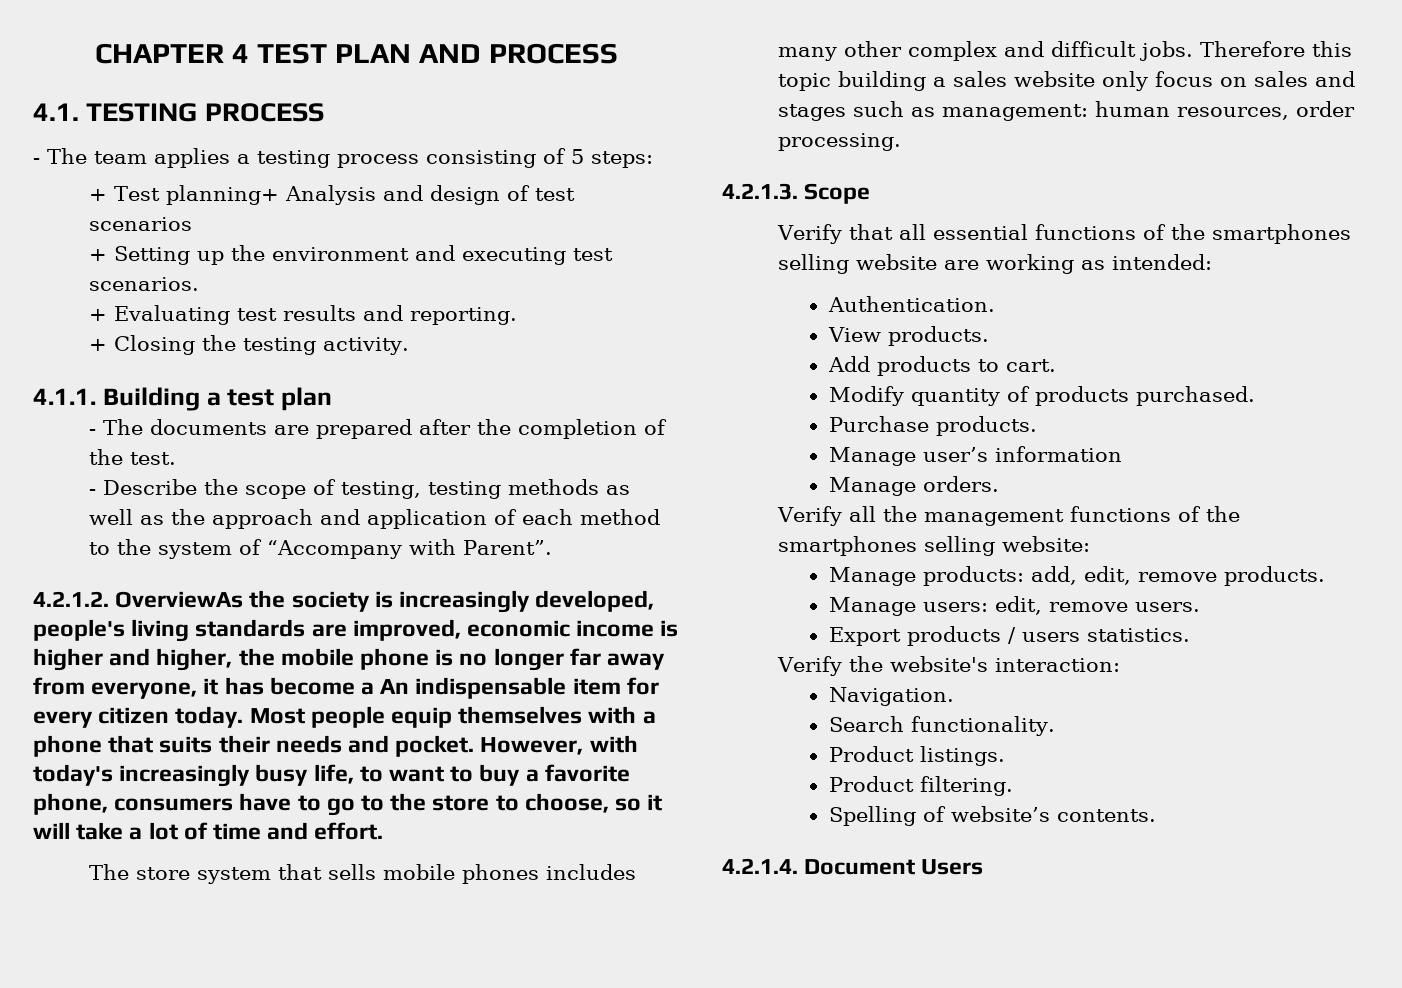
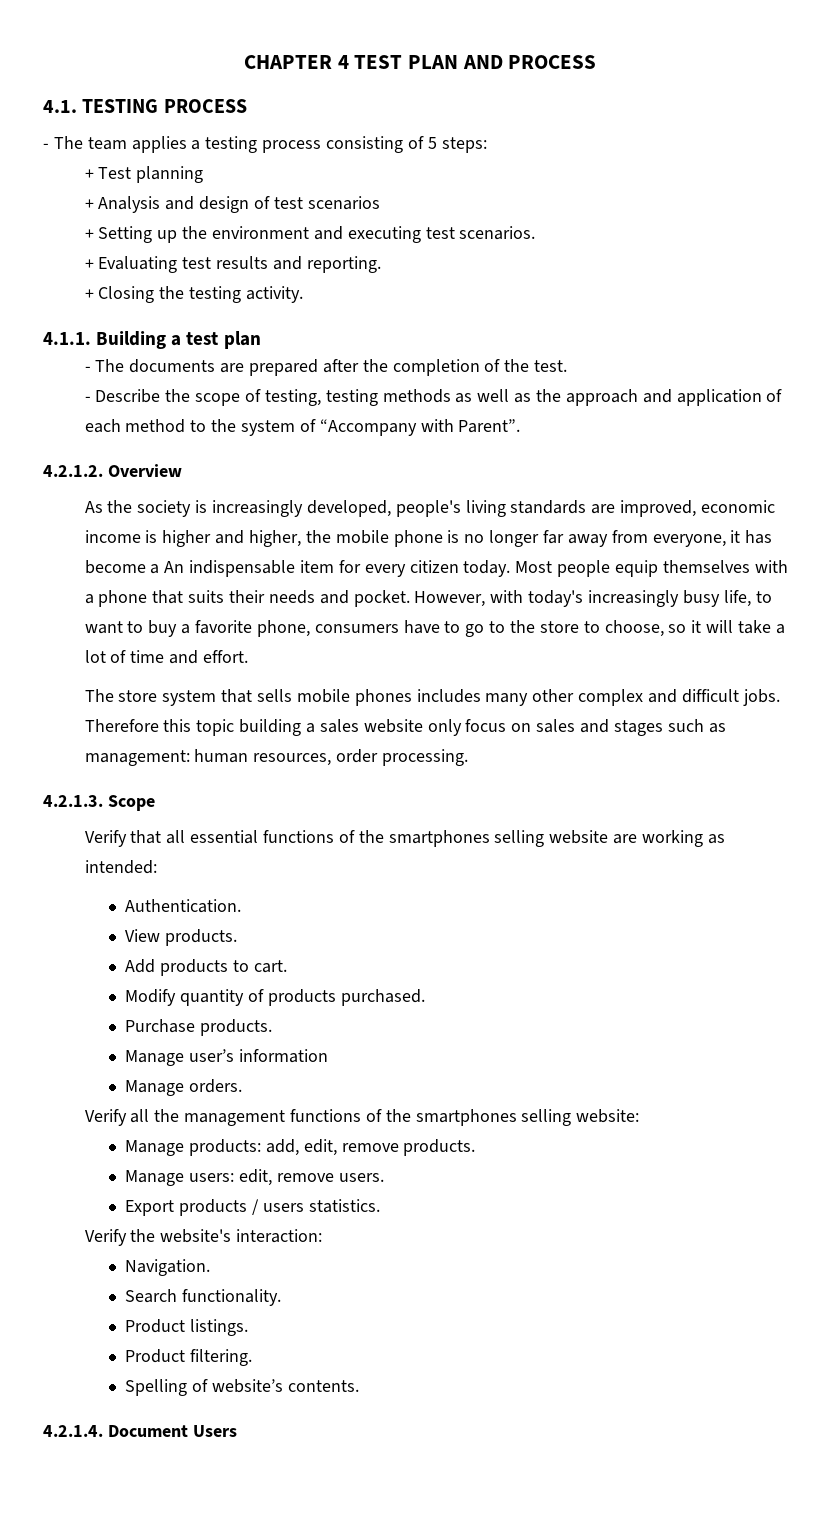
- + Test planning+ Analysis and design of test scenarios
+ + Test planning
+ + Analysis and design of test scenarios
- 4.2.1.2. OverviewAs the society is increasingly developed, people's living standards are improved, economic income is higher and higher, the mobile phone is no longer far away from everyone, it has become a An indispensable item for every citizen today.
+ 4.2.1.2. Overview
+ As the society is increasingly developed, people's living standards are improved, economic income is higher and higher, the mobile phone is no longer far away from everyone, it has become a An indispensable item for every citizen today.

